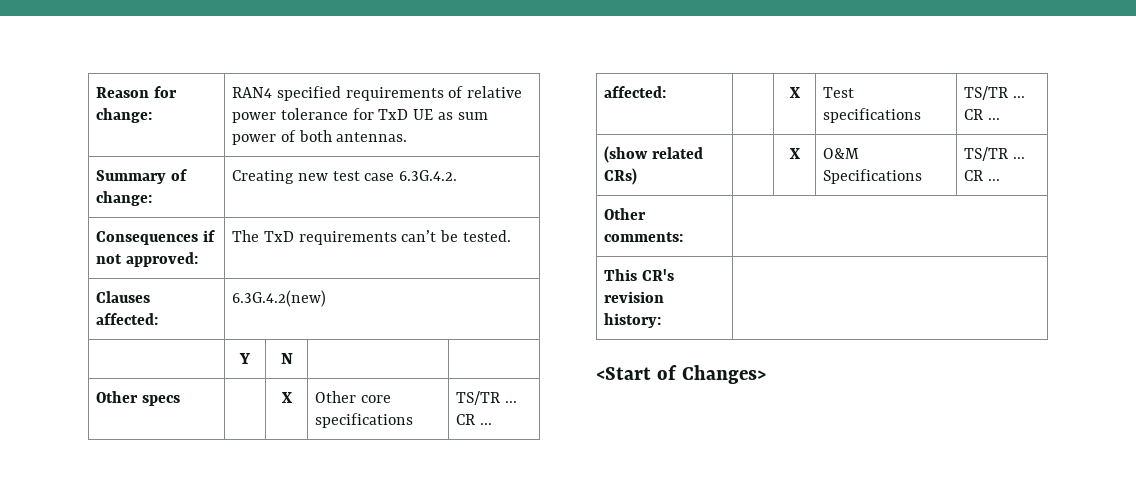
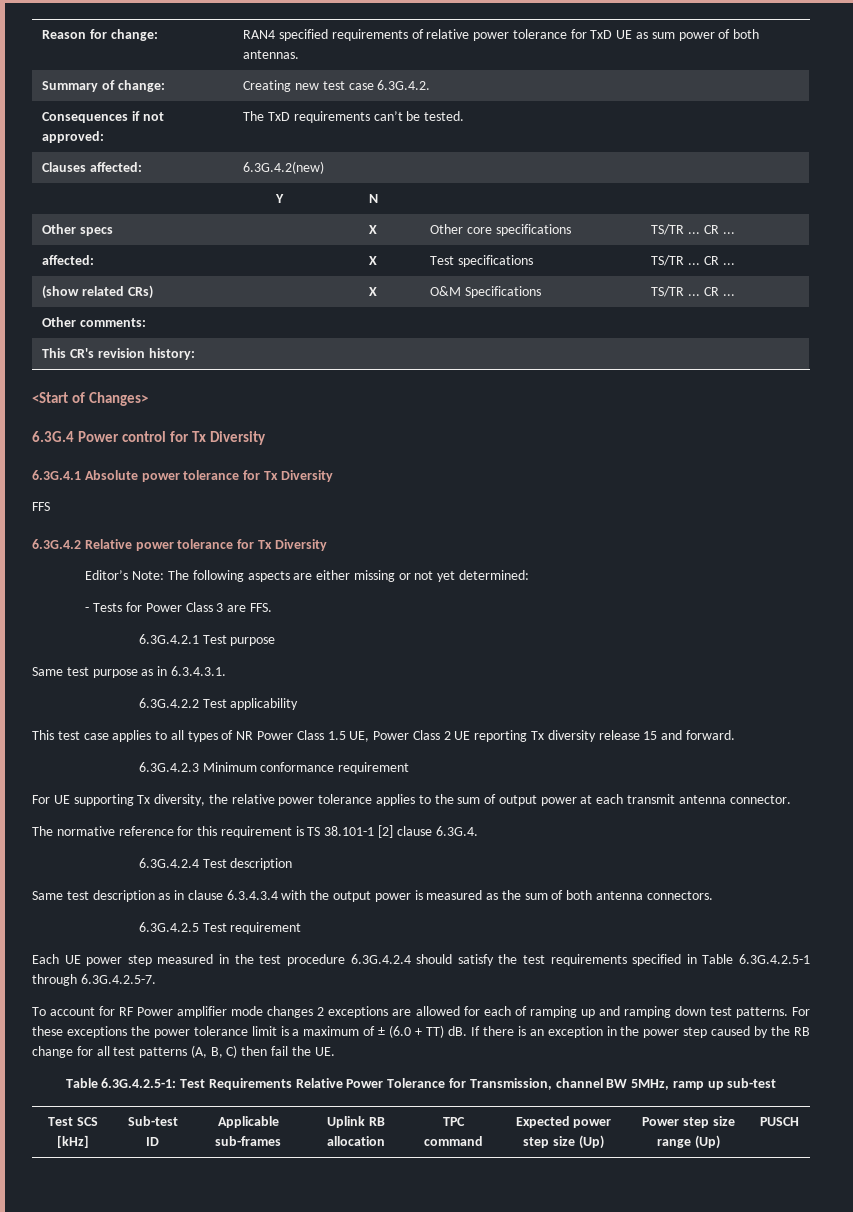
+ 6.3G.4 Power control for Tx Diversity
+ 6.3G.4.1 Absolute power tolerance for Tx Diversity
+ FFS
+ 6.3G.4.2 Relative power tolerance for Tx Diversity
+ Editor’s Note: The following aspects are either missing or not yet determined:
+ - Tests for Power Class 3 are FFS.
+ 6.3G.4.2.1 Test purpose
+ Same test purpose as in 6.3.4.3.1.
+ 6.3G.4.2.2 Test applicability
+ This test case applies to all types of NR Power Class 1.5 UE, Power Class 2 UE reporting Tx diversity release 15 and forward.
+ 6.3G.4.2.3 Minimum conformance requirement
+ For UE supporting Tx diversity, the relative power tolerance applies to the sum of output power at each transmit antenna connector.
+ The normative reference for this requirement is TS 38.101-1 [2] clause 6.3G.4.
+ 6.3G.4.2.4 Test description
+ Same test description as in clause 6.3.4.3.4 with the output power is measured as the sum of both antenna connectors.
+ 6.3G.4.2.5 Test requirement
+ Each UE power step measured in the test procedure 6.3G.4.2.4 should satisfy the test requirements specified in Table 6.3G.4.2.5-1 through 6.3G.4.2.5-7.
+ To account for RF Power amplifier mode changes 2 exceptions are allowed for each of ramping up and ramping down test patterns. For these exceptions the power tolerance limit is a maximum of ± (6.0 + TT) dB. If there is an exception in the power step caused by the RB change for all test patterns (A, B, C) then fail the UE.
+ Table 6.3G.4.2.5-1: Test Requirements Relative Power Tolerance for Transmission, channel BW 5MHz, ramp up sub-test
+ Test SCS [kHz] | Sub-test ID | Applicable sub-frames | Uplink RB allocation | TPC command | Expected power step size (Up) | Power step size range (Up) | PUSCH

